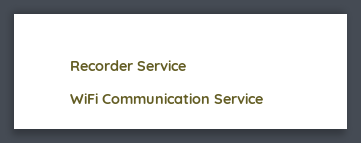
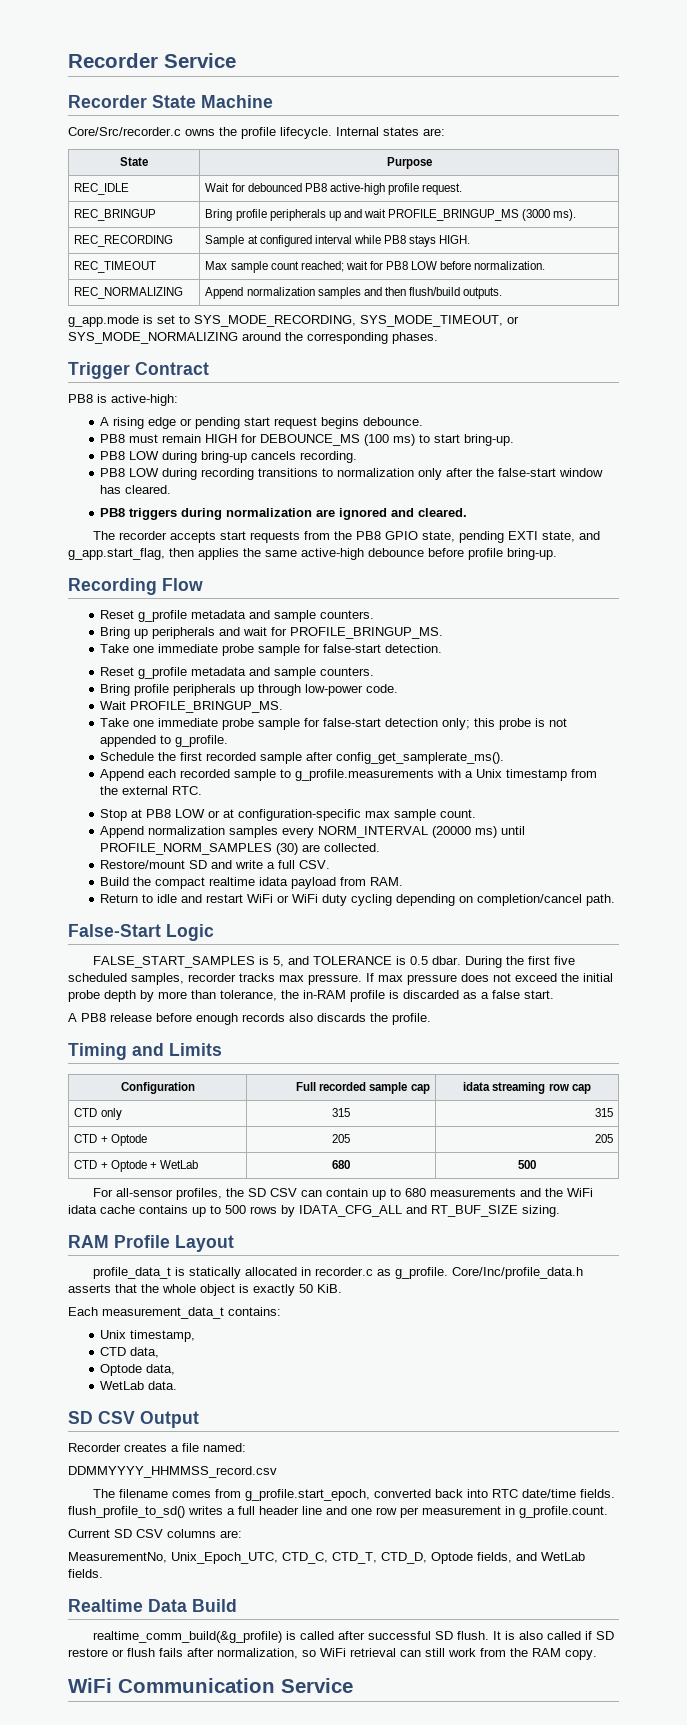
+ Recorder State Machine
+ Core/Src/recorder.c owns the profile lifecycle. Internal states are:
+ State | Purpose
+ REC_IDLE | Wait for debounced PB8 active-high profile request.
+ REC_BRINGUP | Bring profile peripherals up and wait PROFILE_BRINGUP_MS (3000 ms).
+ REC_RECORDING | Sample at configured interval while PB8 stays HIGH.
+ REC_TIMEOUT | Max sample count reached; wait for PB8 LOW before normalization.
+ REC_NORMALIZING | Append normalization samples and then flush/build outputs.
+ g_app.mode is set to SYS_MODE_RECORDING, SYS_MODE_TIMEOUT, or SYS_MODE_NORMALIZING around the corresponding phases.
+ Trigger Contract
+ PB8 is active-high:
+ A rising edge or pending start request begins debounce.
+ PB8 must remain HIGH for DEBOUNCE_MS (100 ms) to start bring-up.
+ PB8 LOW during bring-up cancels recording.
+ PB8 LOW during recording transitions to normalization only after the false-start window has cleared.
+ PB8 triggers during normalization are ignored and cleared.
+ The recorder accepts start requests from the PB8 GPIO state, pending EXTI state, and g_app.start_flag, then applies the same active-high debounce before profile bring-up.
+ Recording Flow
+ Reset g_profile metadata and sample counters.
+ Bring up peripherals and wait for PROFILE_BRINGUP_MS.
+ Take one immediate probe sample for false-start detection.
+ Reset g_profile metadata and sample counters.
+ Bring profile peripherals up through low-power code.
+ Wait PROFILE_BRINGUP_MS.
+ Take one immediate probe sample for false-start detection only; this probe is not appended to g_profile.
+ Schedule the first recorded sample after config_get_samplerate_ms().
+ Append each recorded sample to g_profile.measurements with a Unix timestamp from the external RTC.
+ Stop at PB8 LOW or at configuration-specific max sample count.
+ Append normalization samples every NORM_INTERVAL (20000 ms) until PROFILE_NORM_SAMPLES (30) are collected.
+ Restore/mount SD and write a full CSV.
+ Build the compact realtime idata payload from RAM.
+ Return to idle and restart WiFi or WiFi duty cycling depending on completion/cancel path.
+ False-Start Logic
+ FALSE_START_SAMPLES is 5, and TOLERANCE is 0.5 dbar. During the first five scheduled samples, recorder tracks max pressure. If max pressure does not exceed the initial probe depth by more than tolerance, the in-RAM profile is discarded as a false start.
+ A PB8 release before enough records also discards the profile.
+ Timing and Limits
+ Configuration | Full recorded sample cap | idata streaming row cap
+ CTD only | 315 | 315
+ CTD + Optode | 205 | 205
+ CTD + Optode + WetLab | 680 | 500
+ For all-sensor profiles, the SD CSV can contain up to 680 measurements and the WiFi idata cache contains up to 500 rows by IDATA_CFG_ALL and RT_BUF_SIZE sizing.
+ RAM Profile Layout
+ profile_data_t is statically allocated in recorder.c as g_profile. Core/Inc/profile_data.h asserts that the whole object is exactly 50 KiB.
+ Each measurement_data_t contains:
+ Unix timestamp,
+ CTD data,
+ Optode data,
+ WetLab data.
+ SD CSV Output
+ Recorder creates a file named:
+ DDMMYYYY_HHMMSS_record.csv
+ The filename comes from g_profile.start_epoch, converted back into RTC date/time fields. flush_profile_to_sd() writes a full header line and one row per measurement in g_profile.count.
+ Current SD CSV columns are:
+ MeasurementNo, Unix_Epoch_UTC, CTD_C, CTD_T, CTD_D, Optode fields, and WetLab fields.
+ Realtime Data Build
+ realtime_comm_build(&g_profile) is called after successful SD flush. It is also called if SD restore or flush fails after normalization, so WiFi retrieval can still work from the RAM copy.

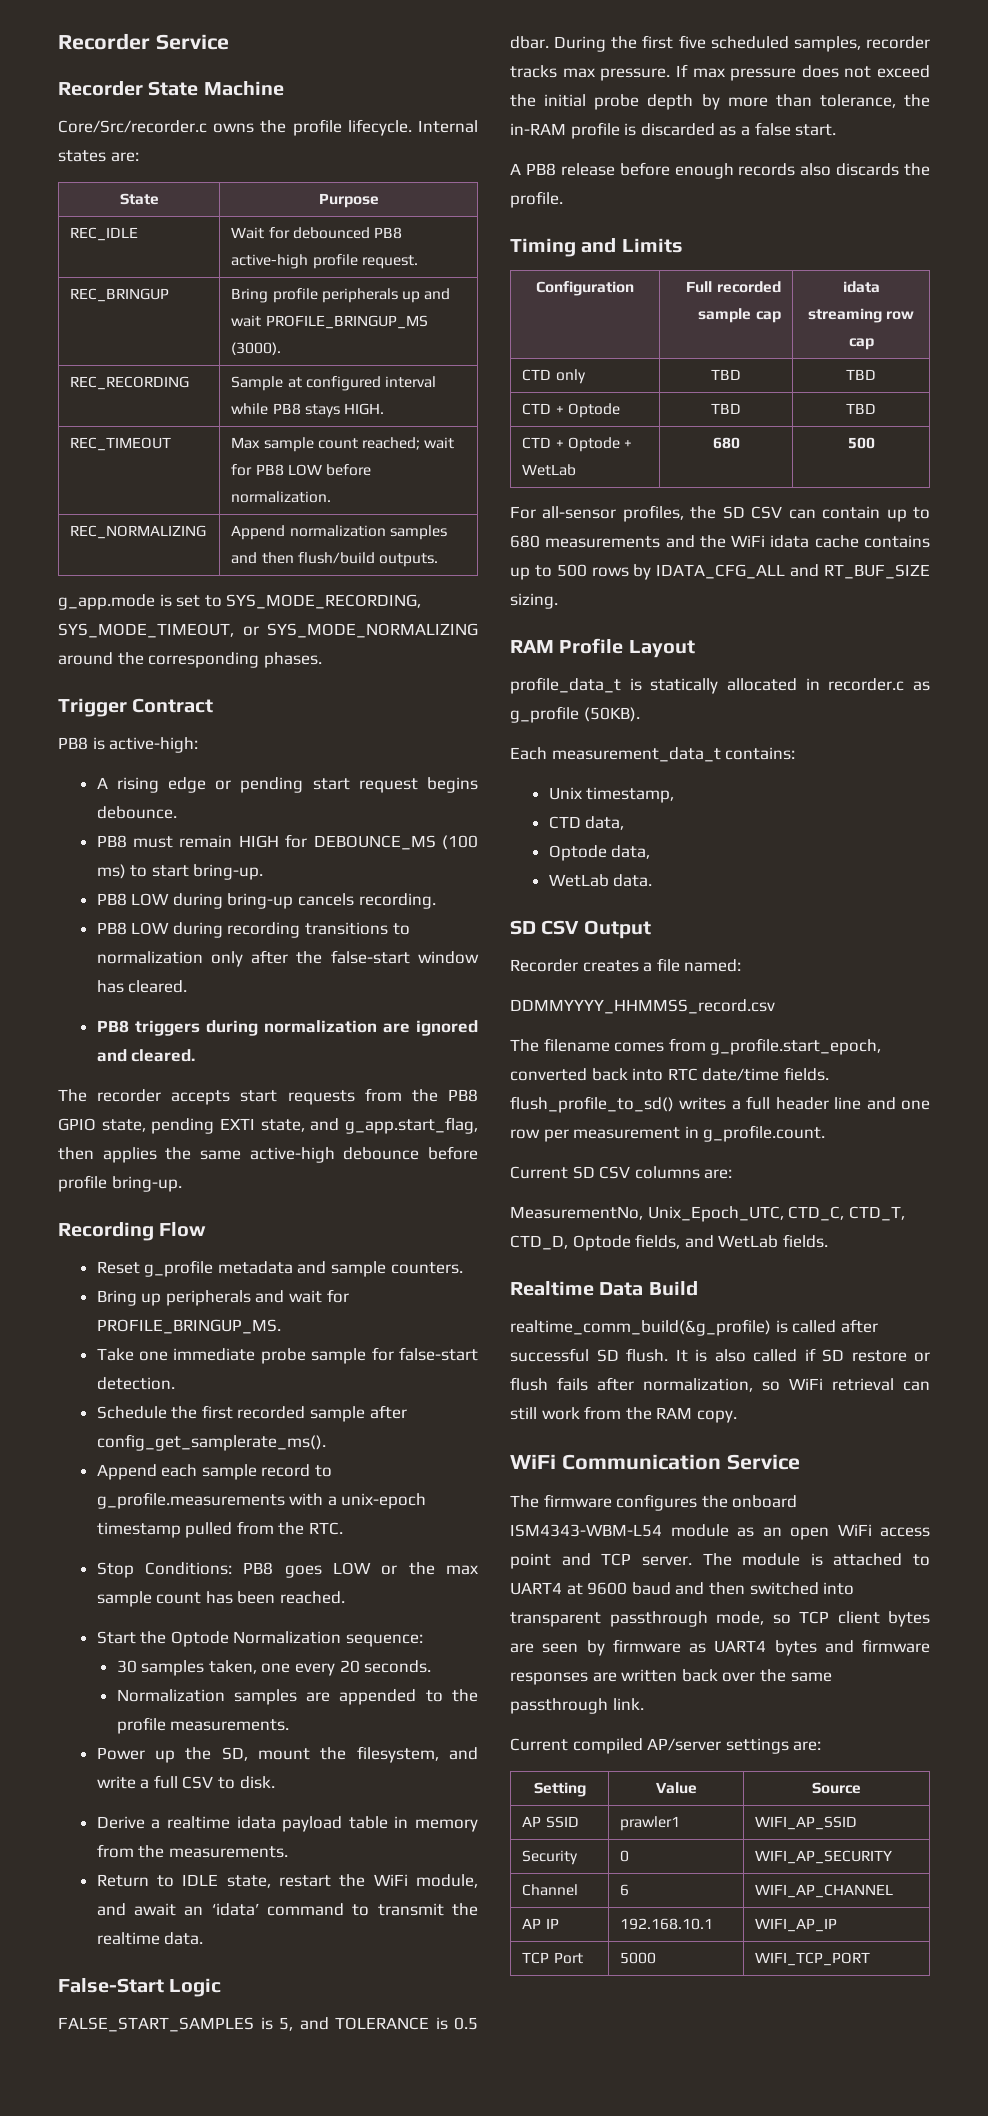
- REC_BRINGUP | Bring profile peripherals up and wait PROFILE_BRINGUP_MS (3000 ms).
+ REC_BRINGUP | Bring profile peripherals up and wait PROFILE_BRINGUP_MS (3000).
  Take one immediate probe sample for false-start detection.
- Reset g_profile metadata and sample counters.
- Bring profile peripherals up through low-power code.
- Wait PROFILE_BRINGUP_MS.
- Take one immediate probe sample for false-start detection only; this probe is not appended to g_profile.
- Append each recorded sample to g_profile.measurements with a Unix timestamp from the external RTC.
+ Append each sample record to g_profile.measurements with a unix-epoch timestamp pulled from the RTC.
- Stop at PB8 LOW or at configuration-specific max sample count.
- Append normalization samples every NORM_INTERVAL (20000 ms) until PROFILE_NORM_SAMPLES (30) are collected.
- Restore/mount SD and write a full CSV.
- Build the compact realtime idata payload from RAM.
- Return to idle and restart WiFi or WiFi duty cycling depending on completion/cancel path.
+ Stop Conditions: PB8 goes LOW or the max sample count has been reached.
+ Start the Optode Normalization sequence:
+ 30 samples taken, one every 20 seconds.
+ Normalization samples are appended to the profile measurements.
+ Power up the SD, mount the filesystem, and write a full CSV to disk.
+ Derive a realtime idata payload table in memory from the measurements.
+ Return to IDLE state, restart the WiFi module, and await an ‘idata’ command to transmit the realtime data.
- CTD only | 315 | 315
+ CTD only | TBD | TBD
- CTD + Optode | 205 | 205
+ CTD + Optode | TBD | TBD
- profile_data_t is statically allocated in recorder.c as g_profile. Core/Inc/profile_data.h asserts that the whole object is exactly 50 KiB.
+ profile_data_t is statically allocated in recorder.c as g_profile (50KB).
+ The firmware configures the onboard ISM4343-WBM-L54 module as an open WiFi access point and TCP server. The module is attached to UART4 at 9600 baud and then switched into transparent passthrough mode, so TCP client bytes are seen by firmware as UART4 bytes and firmware responses are written back over the same passthrough link.
+ Current compiled AP/server settings are:
+ Setting | Value | Source
+ AP SSID | prawler1 | WIFI_AP_SSID
+ Security | 0 | WIFI_AP_SECURITY
+ Channel | 6 | WIFI_AP_CHANNEL
+ AP IP | 192.168.10.1 | WIFI_AP_IP
+ TCP Port | 5000 | WIFI_TCP_PORT

